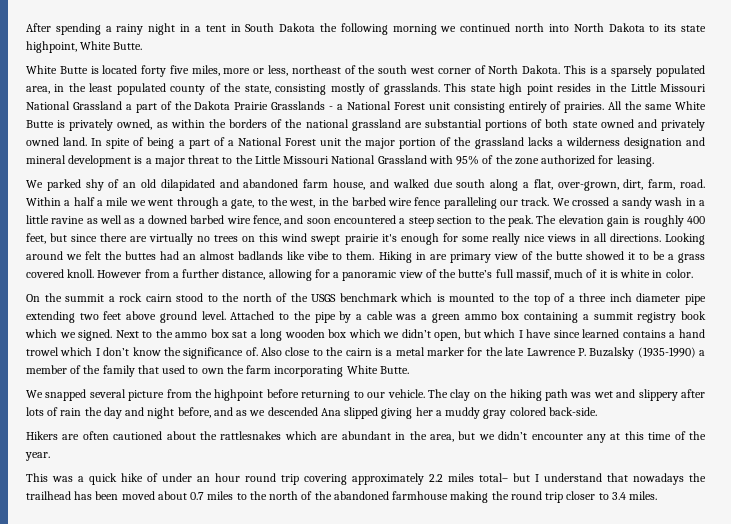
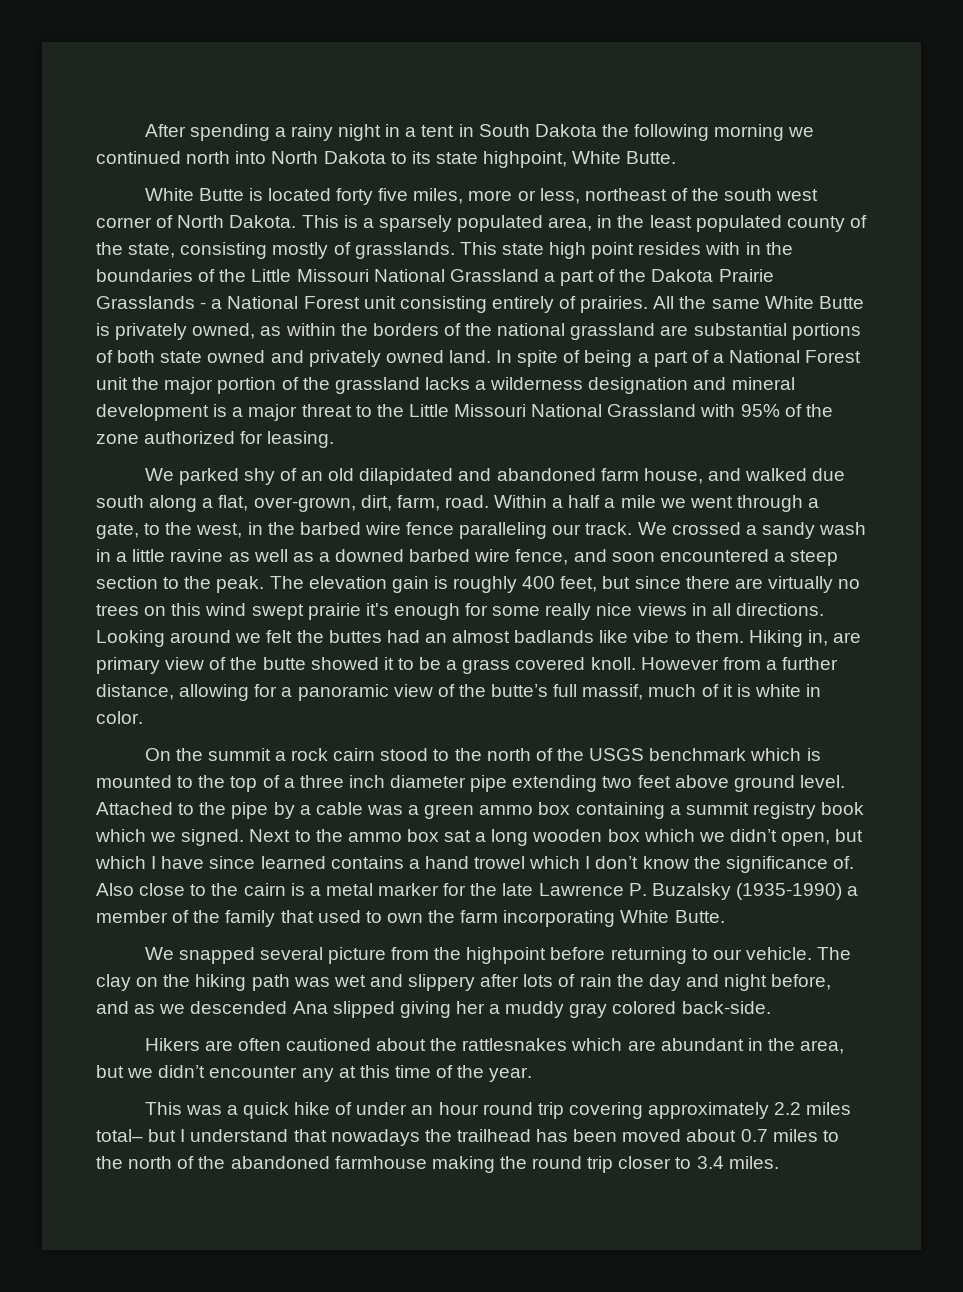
- This state high point resides in the Little Missouri National Grassland a part of the Dakota Prairie Grasslands - a National Forest unit consisting entirely of prairies.
+ This state high point resides with in the boundaries of the Little Missouri National Grassland a part of the Dakota Prairie Grasslands - a National Forest unit consisting entirely of prairies.
- Hiking in are primary view of the butte showed it to be a grass covered knoll.
+ Hiking in, are primary view of the butte showed it to be a grass covered knoll.

